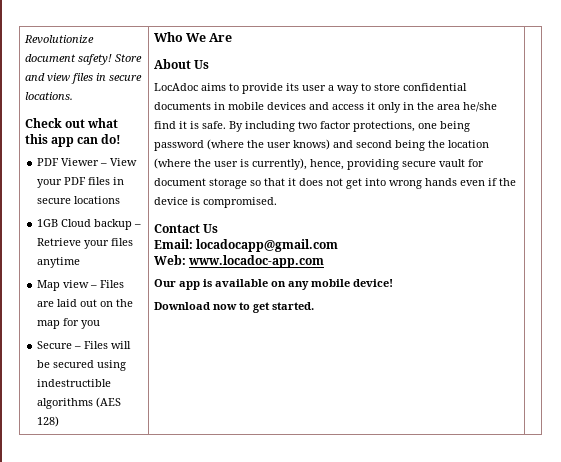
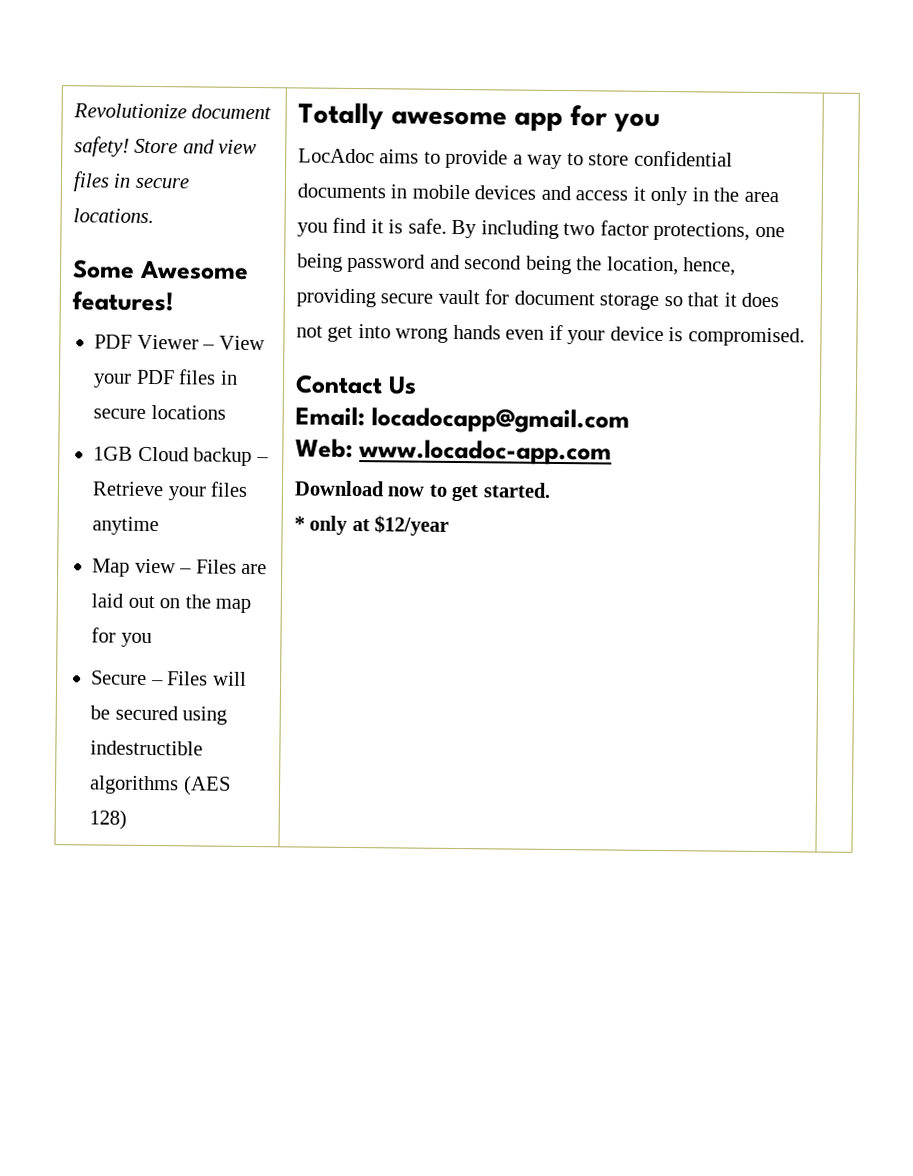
- Check out what this app can do!
+ Some Awesome features!
- Who We Are
- About Us
+ Totally awesome app for you
- LocAdoc aims to provide its user a way to store confidential documents in mobile devices and access it only in the area he/she find it is safe.
+ LocAdoc aims to provide a way to store confidential documents in mobile devices and access it only in the area you find it is safe.
- By including two factor protections, one being password (where the user knows) and second being the location (where the user is currently), hence, providing secure vault for document storage so that it does not get into wrong hands even if the device is compromised.
+ By including two factor protections, one being password and second being the location, hence, providing secure vault for document storage so that it does not get into wrong hands even if your device is compromised.
- Our app is available on any mobile device!
+ * only at $12/year

